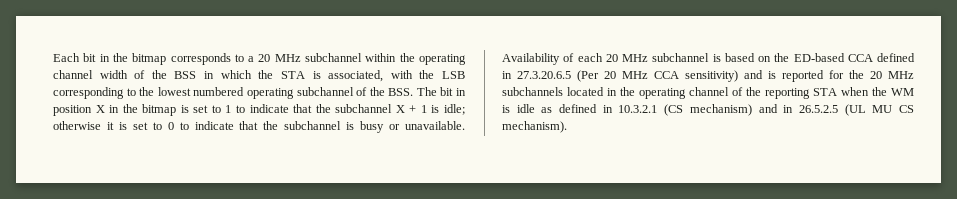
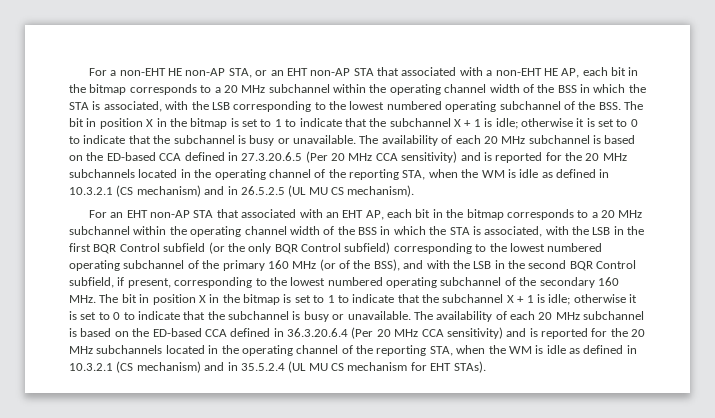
- Each bit in the bitmap corresponds to a 20 MHz subchannel within the operating channel width of the BSS in which the STA is associated, with the LSB corresponding to the lowest numbered operating subchannel of the BSS. The bit in position X in the bitmap is set to 1 to indicate that the subchannel X + 1 is idle;
+ For a non-EHT HE non-AP STA, or an EHT non-AP STA that associated with a non-EHT HE AP, each bit in the bitmap corresponds to a 20 MHz subchannel within the operating channel width of the BSS in which the STA is associated, with the LSB corresponding to the lowest numbered operating subchannel of the BSS. The bit in position X in the bitmap is set to 1 to indicate that the subchannel X + 1 is idle;
- Availability of each 20 MHz subchannel is based on the ED-based CCA defined in 27.3.20.6.5 (Per 20 MHz CCA sensitivity) and is reported for the 20 MHz subchannels located in the operating channel of the reporting STA when the WM is idle as defined in 10.3.2.1 (CS mechanism) and in 26.5.2.5 (UL MU CS mechanism).
+ The availability of each 20 MHz subchannel is based on the ED-based CCA defined in 27.3.20.6.5 (Per 20 MHz CCA sensitivity) and is reported for the 20 MHz subchannels located in the operating channel of the reporting STA, when the WM is idle as defined in 10.3.2.1 (CS mechanism) and in 26.5.2.5 (UL MU CS mechanism).
+ For an EHT non-AP STA that associated with an EHT AP, each bit in the bitmap corresponds to a 20 MHz subchannel within the operating channel width of the BSS in which the STA is associated, with the LSB in the first BQR Control subfield (or the only BQR Control subfield) corresponding to the lowest numbered operating subchannel of the primary 160 MHz (or of the BSS), and with the LSB in the second BQR Control subfield, if present, corresponding to the lowest numbered operating subchannel of the secondary 160 MHz. The bit in position X in the bitmap is set to 1 to indicate that the subchannel X + 1 is idle; otherwise it is set to 0 to indicate that the subchannel is busy or unavailable. The availability of each 20 MHz subchannel is based on the ED-based CCA defined in 36.3.20.6.4 (Per 20 MHz CCA sensitivity) and is reported for the 20 MHz subchannels located in the operating channel of the reporting STA, when the WM is idle as defined in 10.3.2.1 (CS mechanism) and in 35.5.2.4 (UL MU CS mechanism for EHT STAs).

